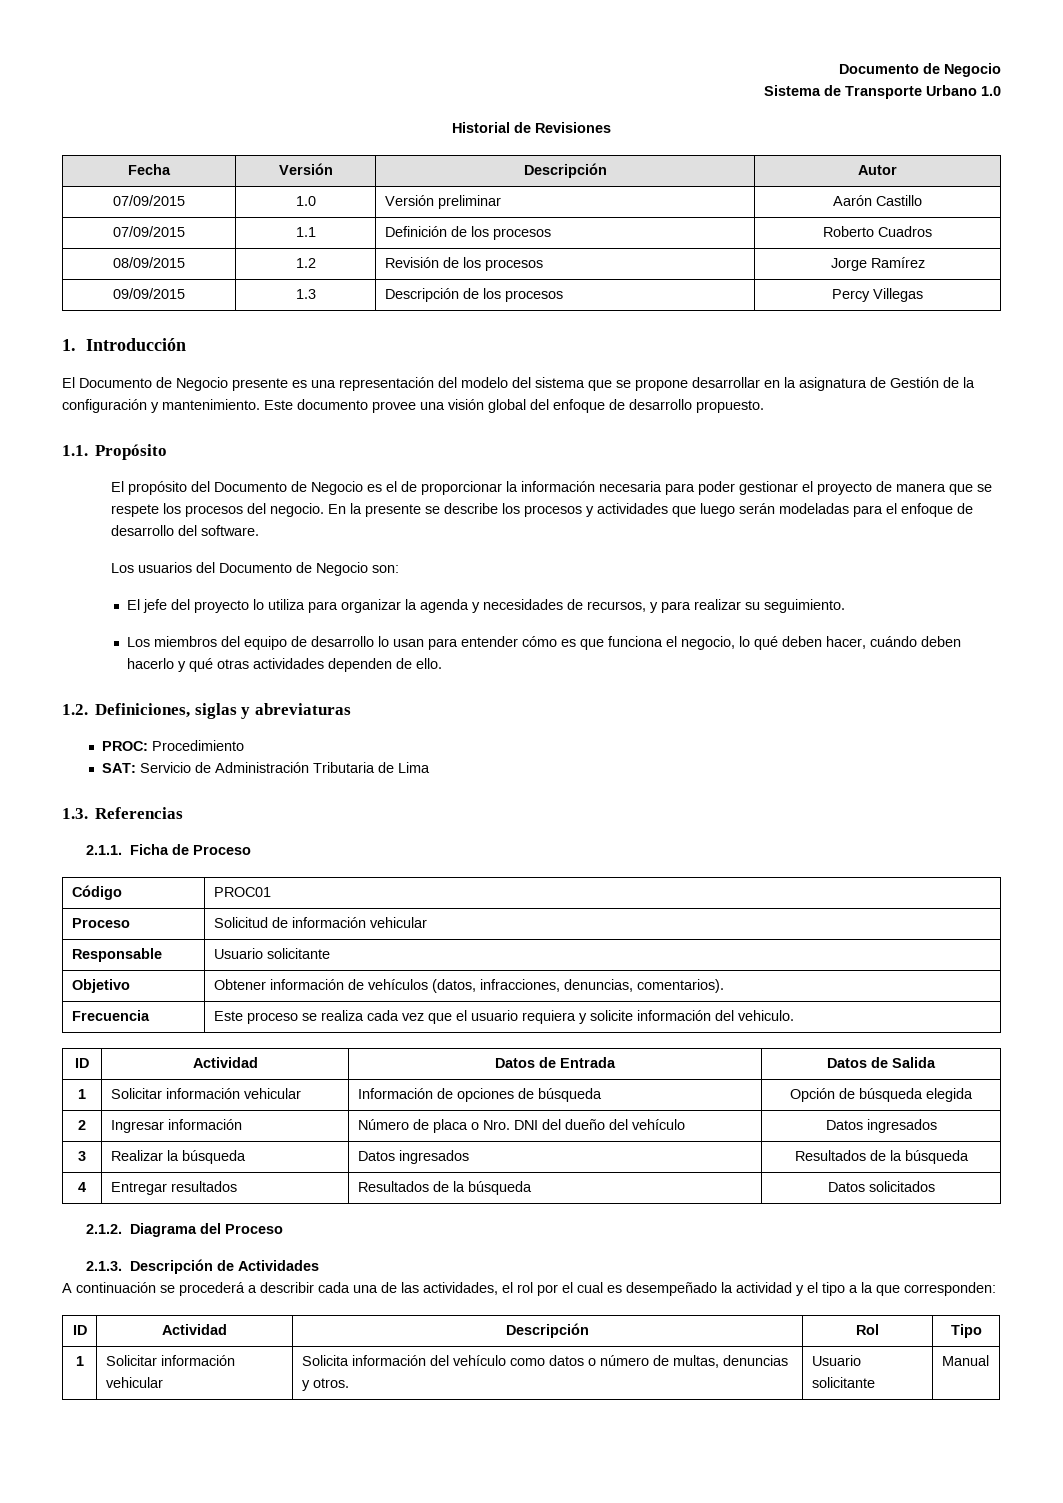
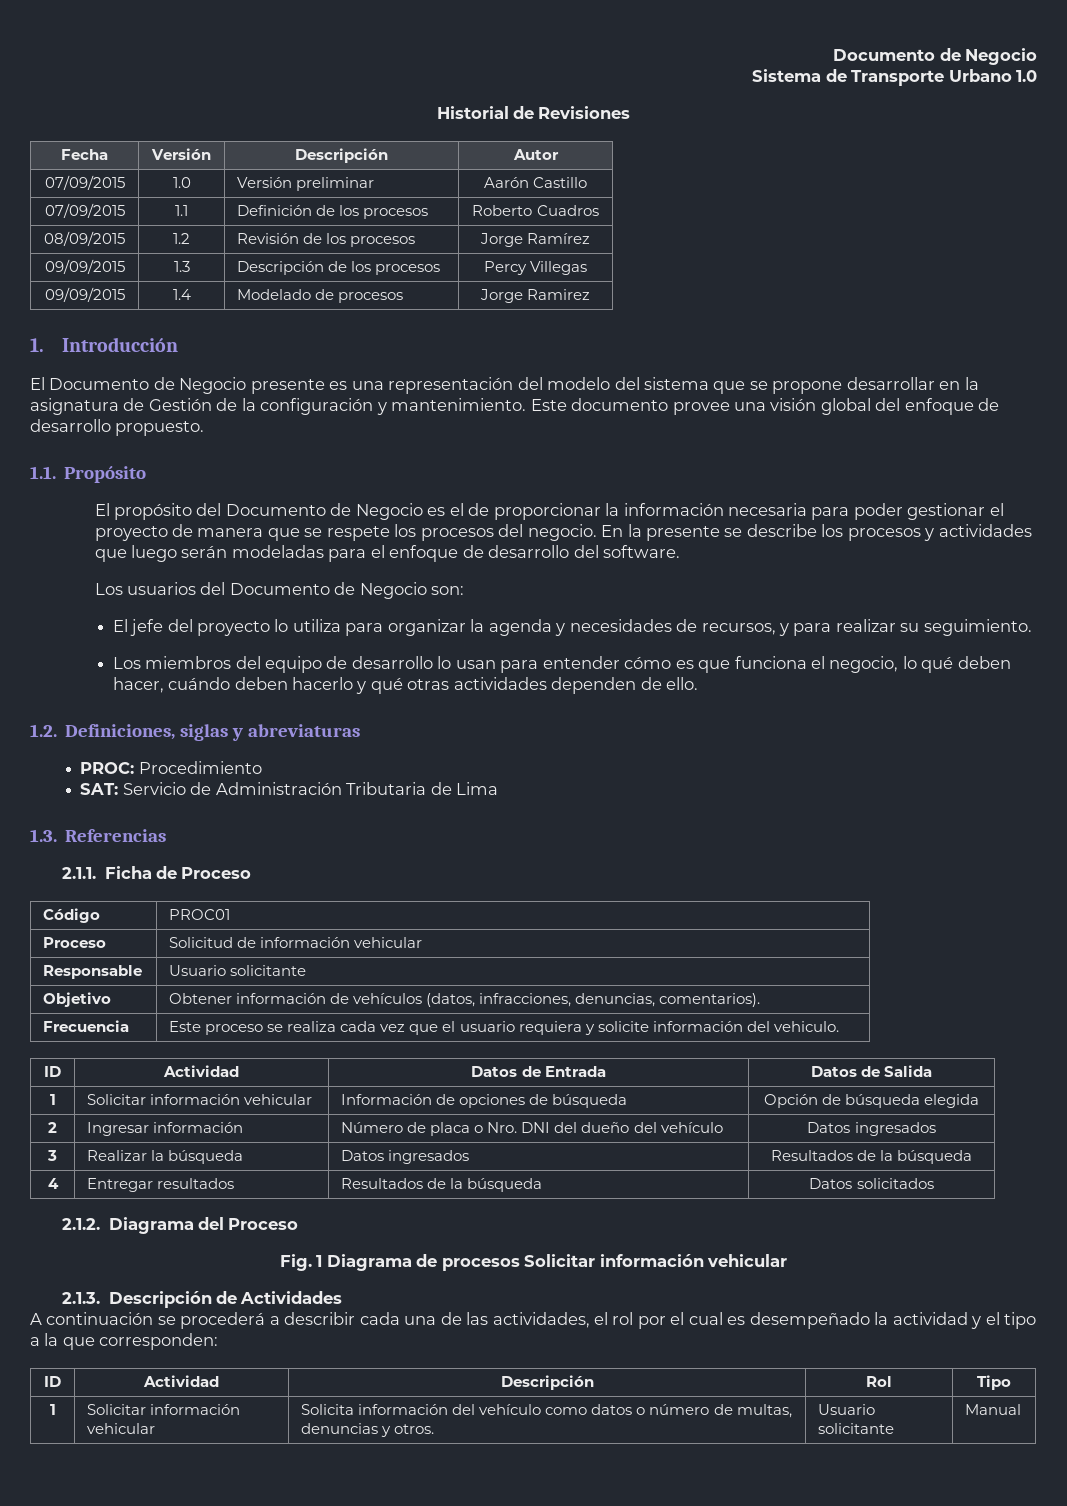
+ 09/09/2015 | 1.4 | Modelado de procesos | Jorge Ramirez
+ Fig. 1 Diagrama de procesos Solicitar información vehicular

